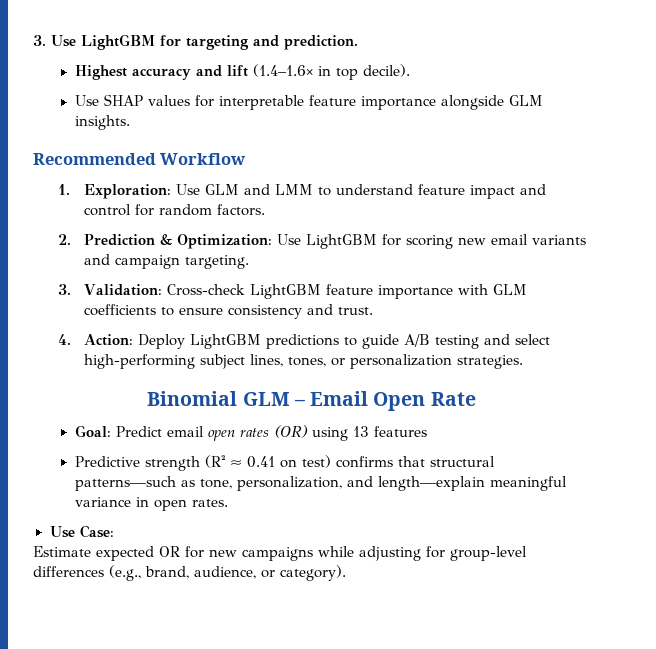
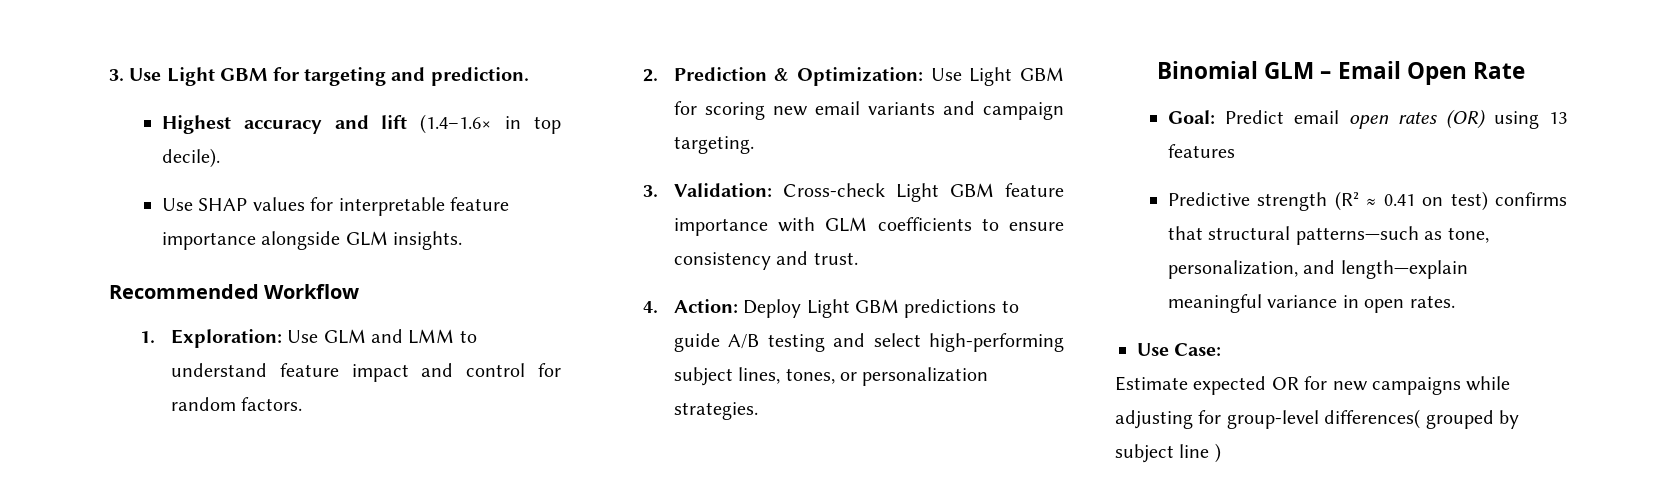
- 3. Use LightGBM for targeting and prediction.
+ 3. Use Light GBM for targeting and prediction.
- 2. Prediction & Optimization: Use LightGBM for scoring new email variants and campaign targeting.
+ 2. Prediction & Optimization: Use Light GBM for scoring new email variants and campaign targeting.
- 3. Validation: Cross-check LightGBM feature importance with GLM coefficients to ensure consistency and trust.
+ 3. Validation: Cross-check Light GBM feature importance with GLM coefficients to ensure consistency and trust.
- 4. Action: Deploy LightGBM predictions to guide A/B testing and select high-performing subject lines, tones, or personalization strategies.
+ 4. Action: Deploy Light GBM predictions to guide A/B testing and select high-performing subject lines, tones, or personalization strategies.
- Estimate expected OR for new campaigns while adjusting for group-level differences (e.g., brand, audience, or category).
+ Estimate expected OR for new campaigns while adjusting for group-level differences( grouped by subject line )

